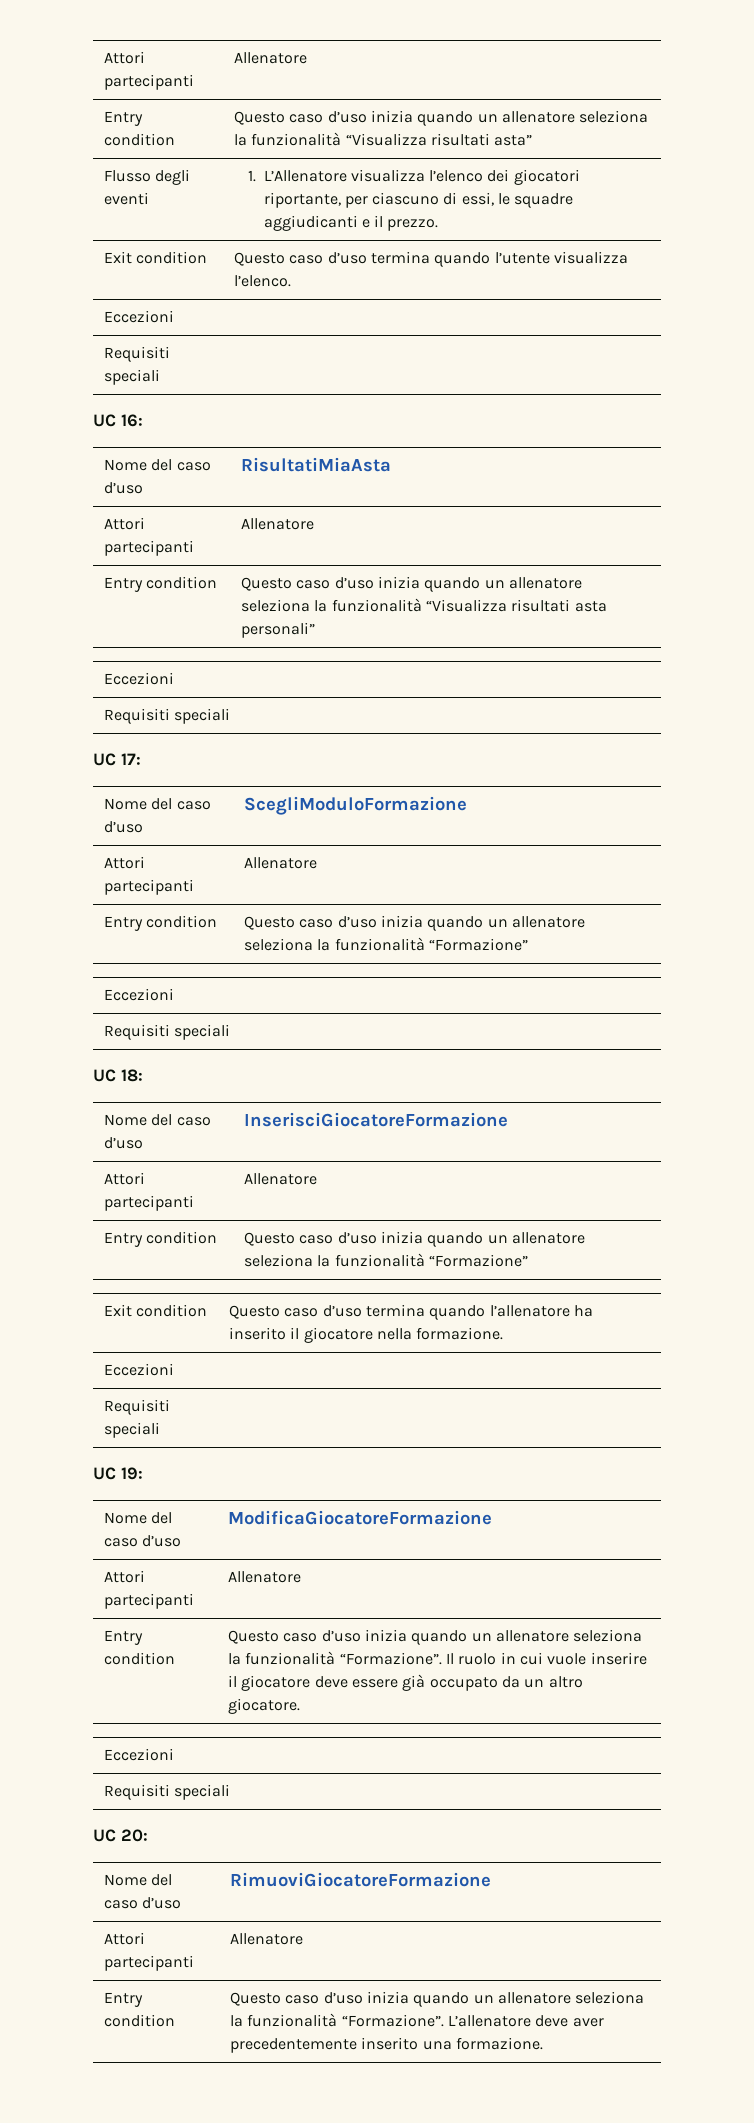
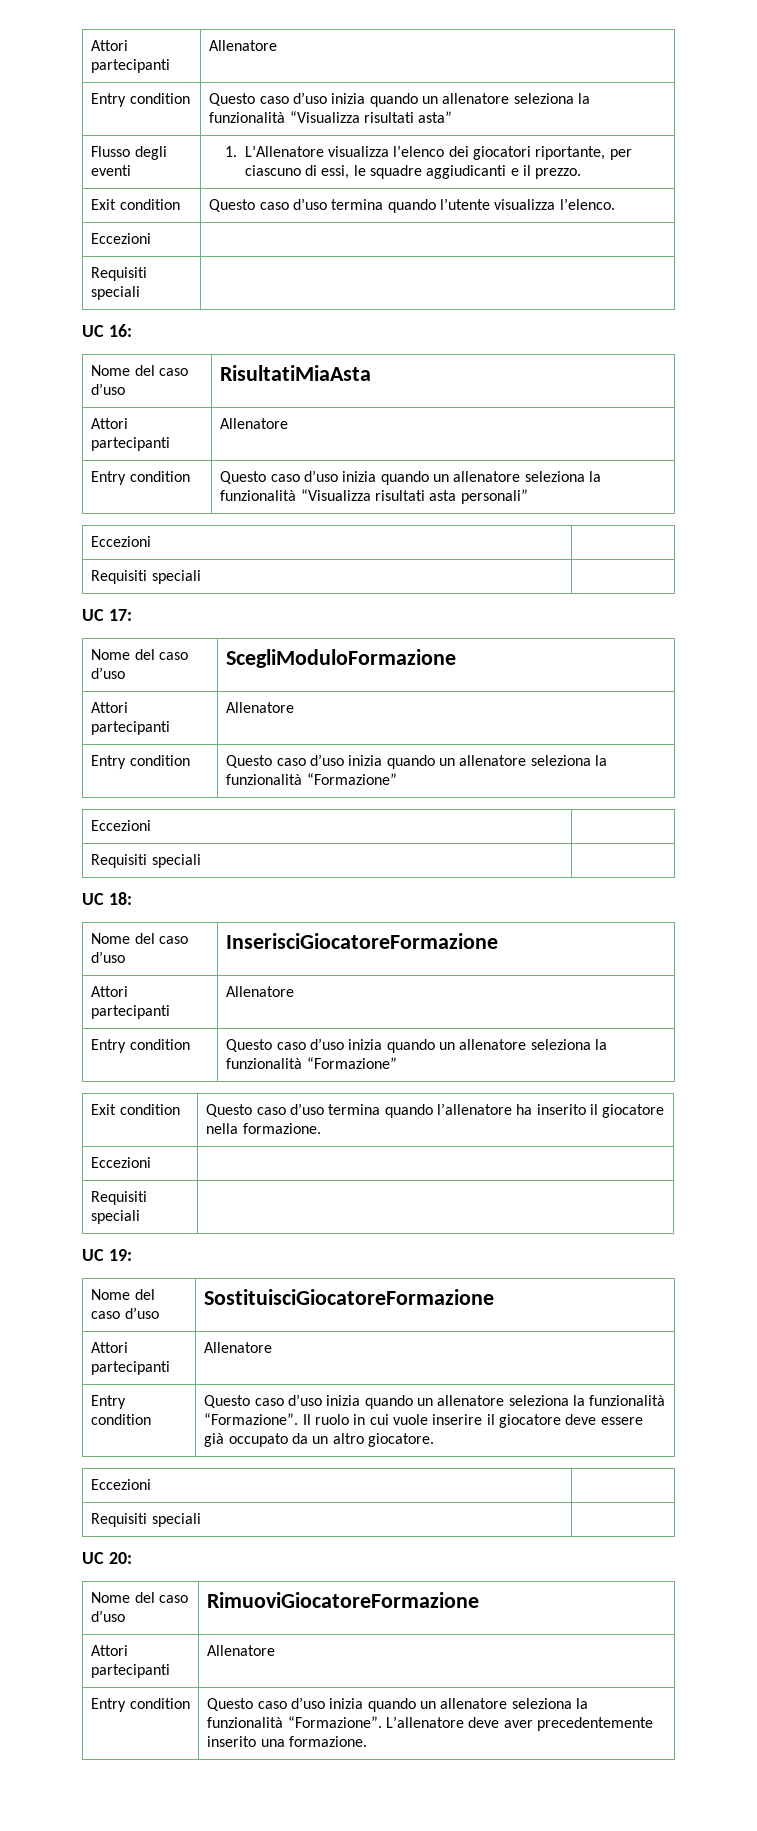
- Nome del caso d’uso | ModificaGiocatoreFormazione
+ Nome del caso d’uso | SostituisciGiocatoreFormazione

